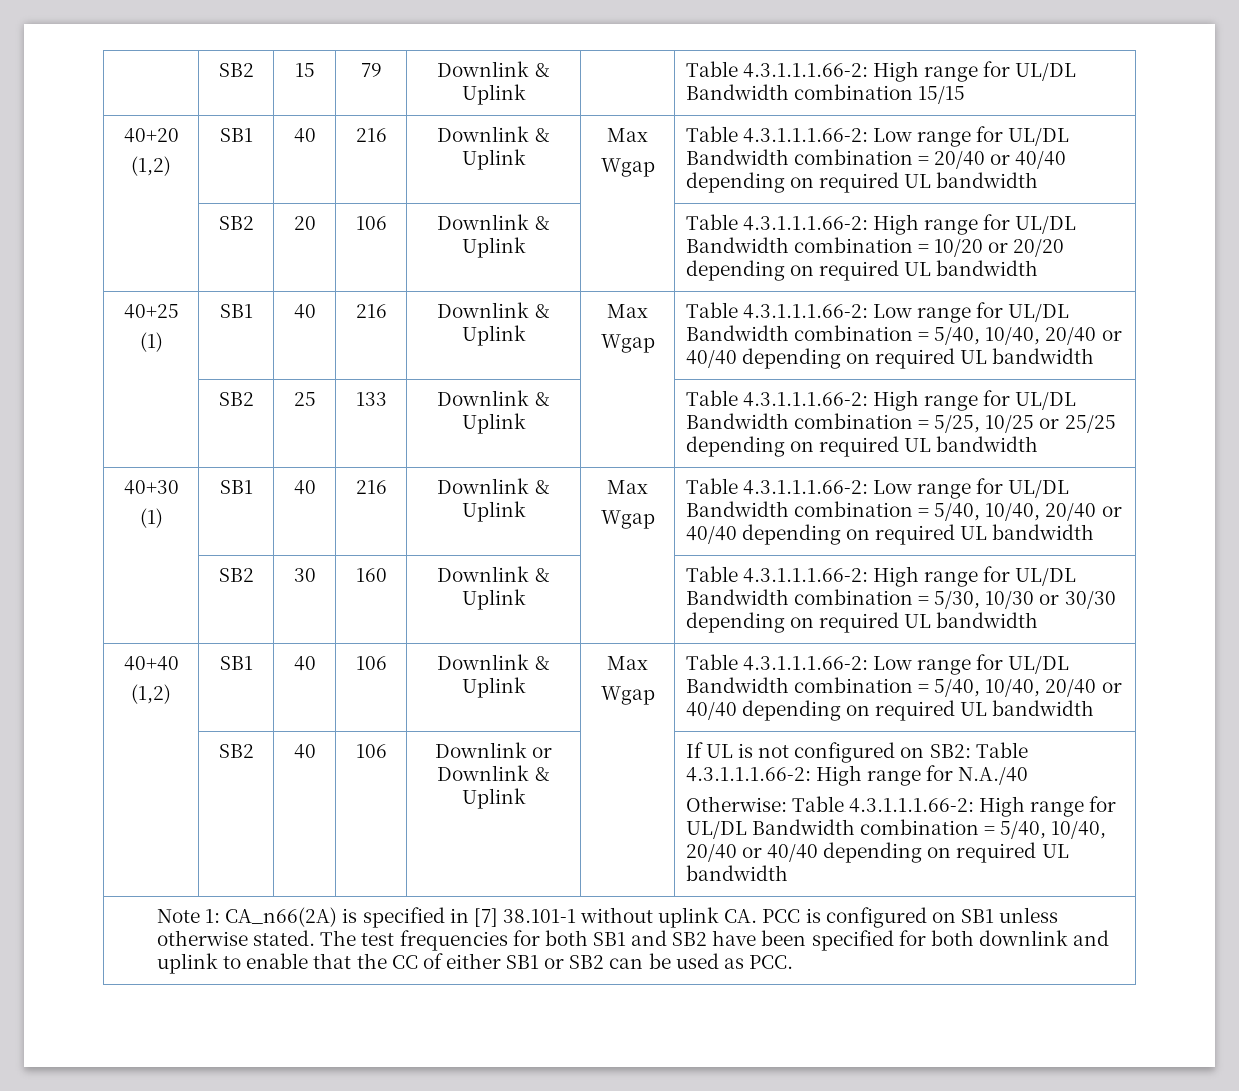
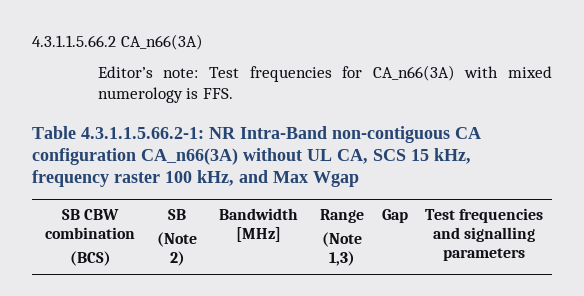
- | SB2 | 15 | 79 | Downlink & Uplink | | Table 4.3.1.1.1.66-2: High range for UL/DL Bandwidth combination 15/15
- 40+20
- (1,2) | SB1 | 40 | 216 | Downlink & Uplink | Max
- Wgap | Table 4.3.1.1.1.66-2: Low range for UL/DL Bandwidth combination = 20/40 or 40/40 depending on required UL bandwidth
- | SB2 | 20 | 106 | Downlink & Uplink | | Table 4.3.1.1.1.66-2: High range for UL/DL Bandwidth combination = 10/20 or 20/20 depending on required UL bandwidth
- 40+25
- (1) | SB1 | 40 | 216 | Downlink & Uplink | Max
- Wgap | Table 4.3.1.1.1.66-2: Low range for UL/DL Bandwidth combination = 5/40, 10/40, 20/40 or 40/40 depending on required UL bandwidth
- | SB2 | 25 | 133 | Downlink & Uplink | | Table 4.3.1.1.1.66-2: High range for UL/DL Bandwidth combination = 5/25, 10/25 or 25/25 depending on required UL bandwidth
- 40+30
- (1) | SB1 | 40 | 216 | Downlink & Uplink | Max
- Wgap | Table 4.3.1.1.1.66-2: Low range for UL/DL Bandwidth combination = 5/40, 10/40, 20/40 or 40/40 depending on required UL bandwidth
- | SB2 | 30 | 160 | Downlink & Uplink | | Table 4.3.1.1.1.66-2: High range for UL/DL Bandwidth combination = 5/30, 10/30 or 30/30 depending on required UL bandwidth
- 40+40
- (1,2) | SB1 | 40 | 106 | Downlink & Uplink | Max
- Wgap | Table 4.3.1.1.1.66-2: Low range for UL/DL Bandwidth combination = 5/40, 10/40, 20/40 or 40/40 depending on required UL bandwidth
- | SB2 | 40 | 106 | Downlink or Downlink & Uplink | | If UL is not configured on SB2: Table 4.3.1.1.1.66-2: High range for N.A./40
- Otherwise: Table 4.3.1.1.1.66-2: High range for UL/DL Bandwidth combination = 5/40, 10/40, 20/40 or 40/40 depending on required UL bandwidth
- Note 1: CA_n66(2A) is specified in [7] 38.101-1 without uplink CA. PCC is configured on SB1 unless otherwise stated. The test frequencies for both SB1 and SB2 have been specified for both downlink and uplink to enable that the CC of either SB1 or SB2 can be used as PCC.
+ 4.3.1.1.5.66.2 CA_n66(3A)
+ Editor’s note: Test frequencies for CA_n66(3A) with mixed numerology is FFS.
+ Table 4.3.1.1.5.66.2-1: NR Intra-Band non-contiguous CA configuration CA_n66(3A) without UL CA, SCS 15 kHz, frequency raster 100 kHz, and Max Wgap
+ SB CBW combination
+ (BCS) | SB
+ (Note 2) | Bandwidth [MHz] | Range
+ (Note 1,3) | Gap | Test frequencies and signalling parameters

